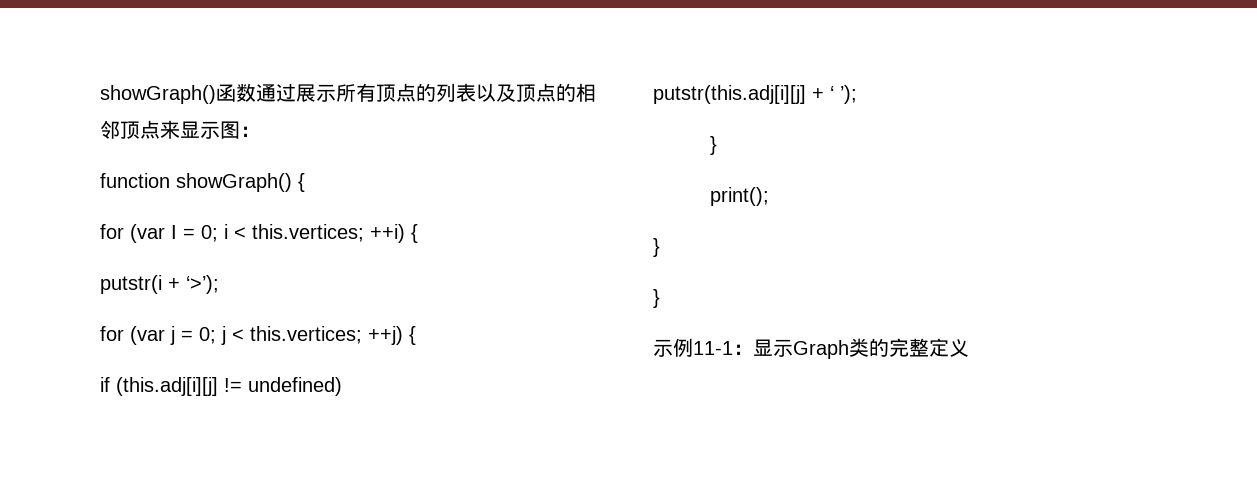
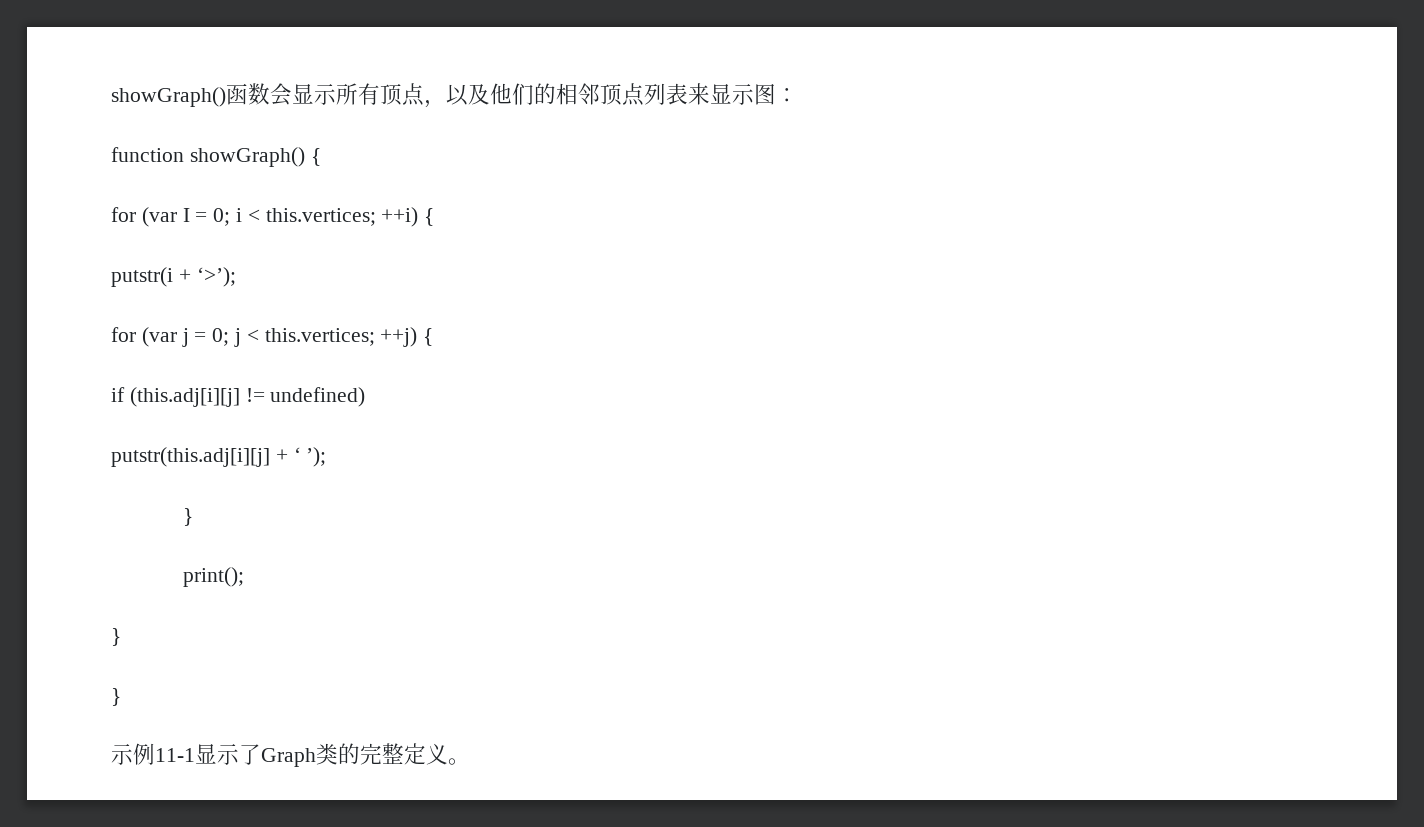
- showGraph()函数通过展示所有顶点的列表以及顶点的相邻顶点来显示图：
+ showGraph()函数会显示所有顶点，以及他们的相邻顶点列表来显示图：
- 示例11-1：显示Graph类的完整定义
+ 示例11-1显示了Graph类的完整定义。

